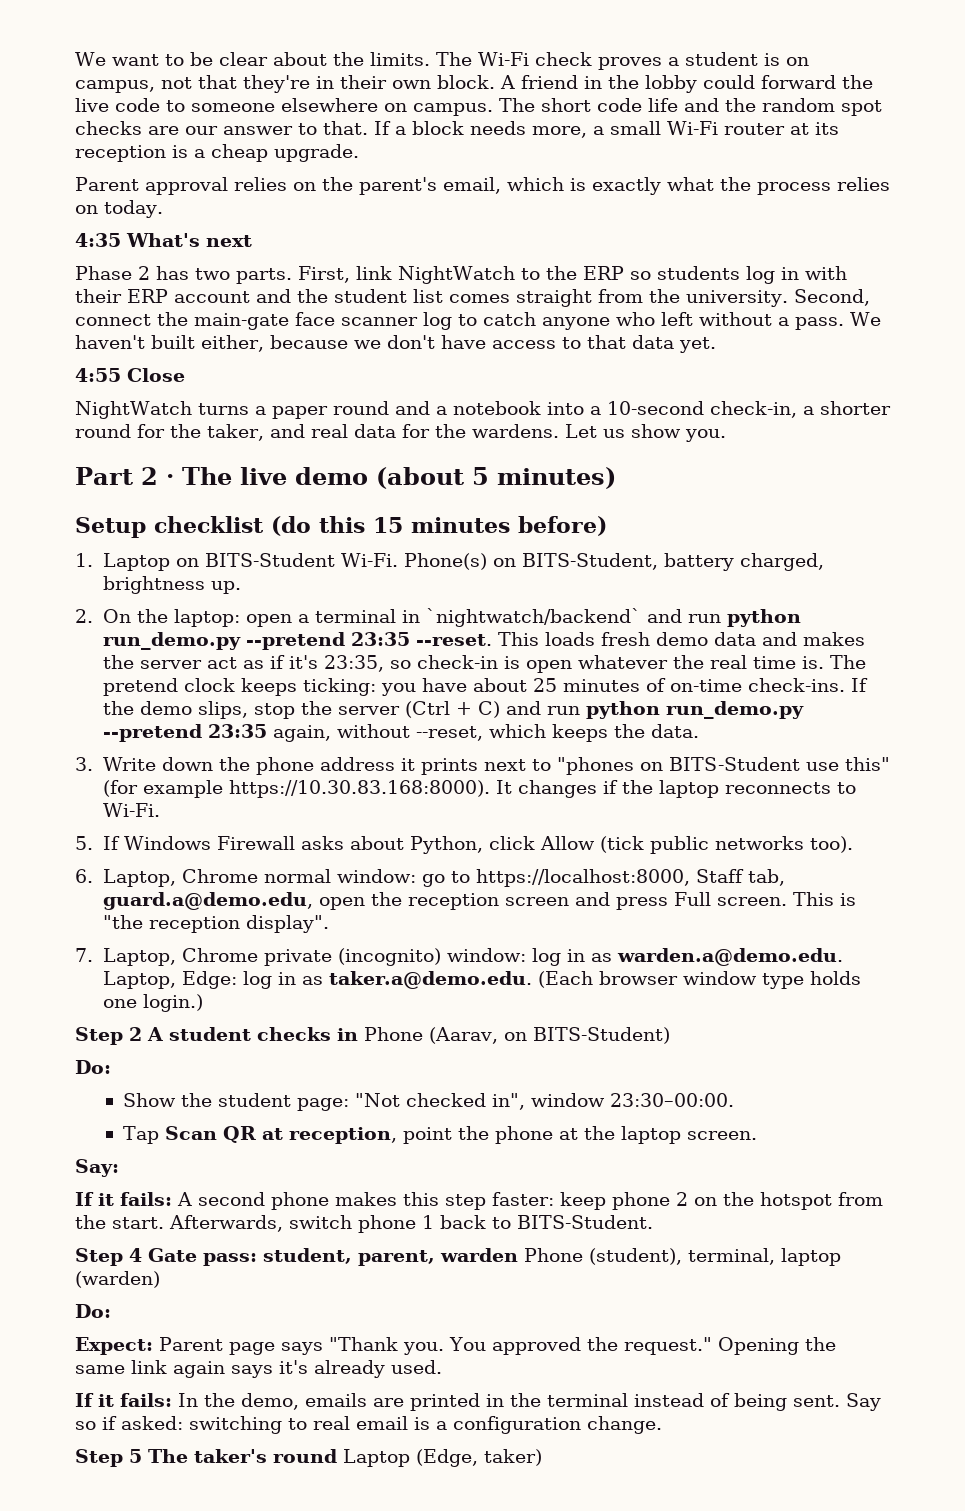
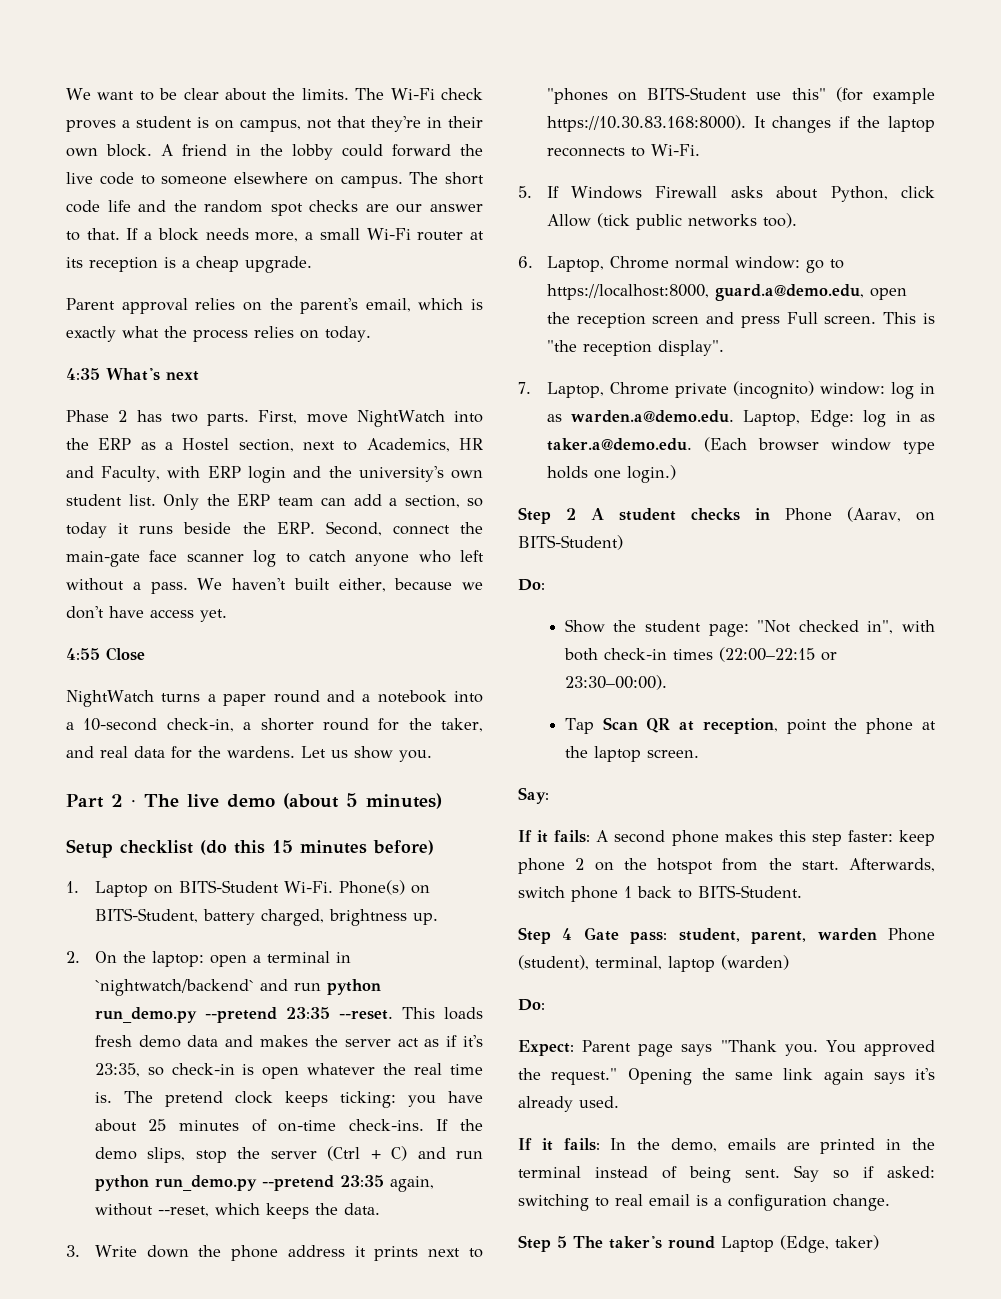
- First, link NightWatch to the ERP so students log in with their ERP account and the student list comes straight from the university. Second, connect the main-gate face scanner log to catch anyone who left without a pass.
+ First, move NightWatch into the ERP as a Hostel section, next to Academics, HR and Faculty, with ERP login and the university's own student list. Only the ERP team can add a section, so today it runs beside the ERP. Second, connect the main-gate face scanner log to catch anyone who left without a pass.
- We haven't built either, because we don't have access to that data yet.
+ We haven't built either, because we don't have access yet.
- 6. Laptop, Chrome normal window: go to https://localhost:8000, Staff tab, guard.a@demo.edu, open the reception screen and press Full screen.
+ 6. Laptop, Chrome normal window: go to https://localhost:8000, guard.a@demo.edu, open the reception screen and press Full screen.
- Show the student page: "Not checked in", window 23:30–00:00.
+ Show the student page: "Not checked in", with both check-in times (22:00–22:15 or 23:30–00:00).

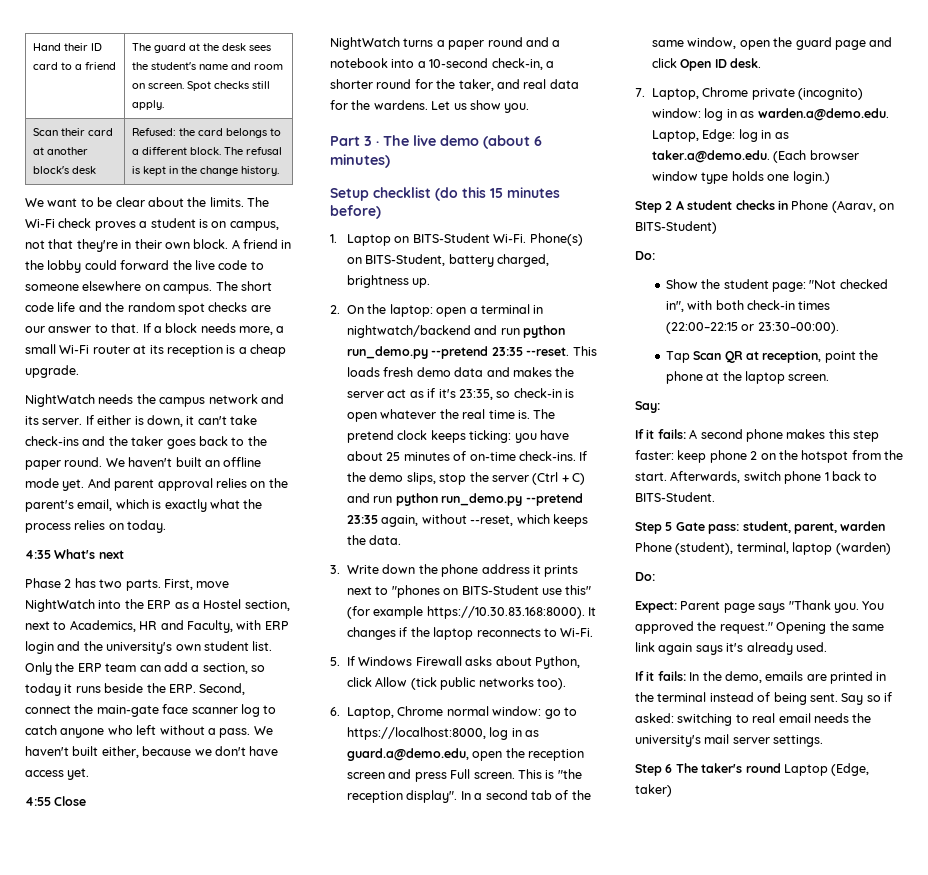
+ Hand their ID card to a friend | The guard at the desk sees the student's name and room on screen. Spot checks still apply.
+ Scan their card at another block's desk | Refused: the card belongs to a different block. The refusal is kept in the change history.
- Parent approval relies on the parent's email, which is exactly what the process relies on today.
+ NightWatch needs the campus network and its server. If either is down, it can't take check-ins and the taker goes back to the paper round. We haven't built an offline mode yet. And parent approval relies on the parent's email, which is exactly what the process relies on today.
- Part 2 · The live demo (about 5 minutes)
+ Part 3 · The live demo (about 6 minutes)
- 2. On the laptop: open a terminal in `nightwatch/backend` and run python run_demo.py --pretend 23:35 --reset.
+ 2. On the laptop: open a terminal in nightwatch/backend and run python run_demo.py --pretend 23:35 --reset.
- 6. Laptop, Chrome normal window: go to https://localhost:8000, guard.a@demo.edu, open the reception screen and press Full screen.
+ 6. Laptop, Chrome normal window: go to https://localhost:8000, log in as guard.a@demo.edu, open the reception screen and press Full screen.
+ In a second tab of the same window, open the guard page and click Open ID desk.
- Step 4 Gate pass: student, parent, warden Phone (student), terminal, laptop (warden)
+ Step 5 Gate pass: student, parent, warden Phone (student), terminal, laptop (warden)
- Say so if asked: switching to real email is a configuration change.
- Step 5 The taker's round Laptop (Edge, taker)
+ Say so if asked: switching to real email needs the university's mail server settings.
+ Step 6 The taker's round Laptop (Edge, taker)

